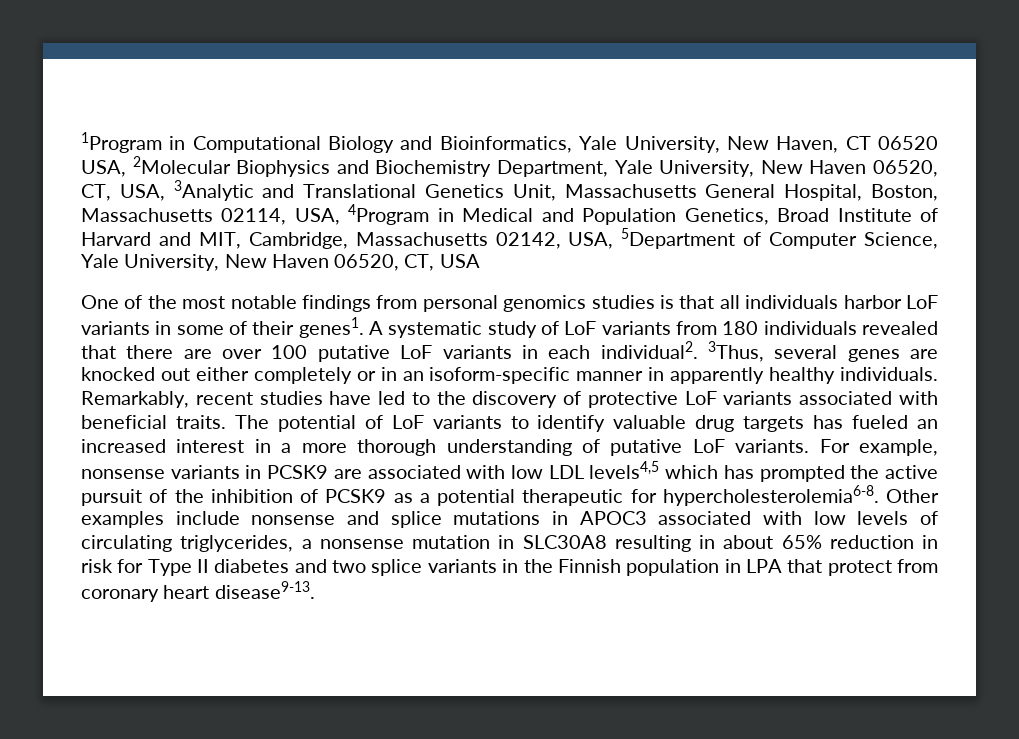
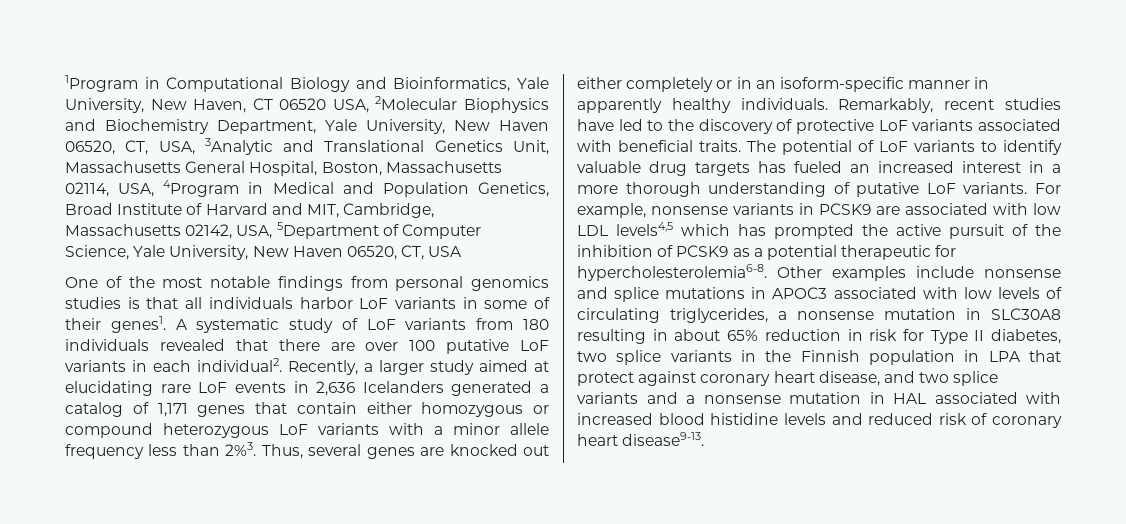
- 3Thus, several genes are knocked out either completely or in an isoform-specific manner in apparently healthy individuals.
+ Recently, a larger study aimed at elucidating rare LoF events in 2,636 Icelanders generated a catalog of 1,171 genes that contain either homozygous or compound heterozygous LoF variants with a minor allele frequency less than 2%3. Thus, several genes are knocked out either completely or in an isoform-specific manner in apparently healthy individuals.
- Other examples include nonsense and splice mutations in APOC3 associated with low levels of circulating triglycerides, a nonsense mutation in SLC30A8 resulting in about 65% reduction in risk for Type II diabetes and two splice variants in the Finnish population in LPA that protect from coronary heart disease9-13.
+ Other examples include nonsense and splice mutations in APOC3 associated with low levels of circulating triglycerides, a nonsense mutation in SLC30A8 resulting in about 65% reduction in risk for Type II diabetes, two splice variants in the Finnish population in LPA that protect against coronary heart disease, and two splice variants and a nonsense mutation in HAL associated with increased blood histidine levels and reduced risk of coronary heart disease9-13.

